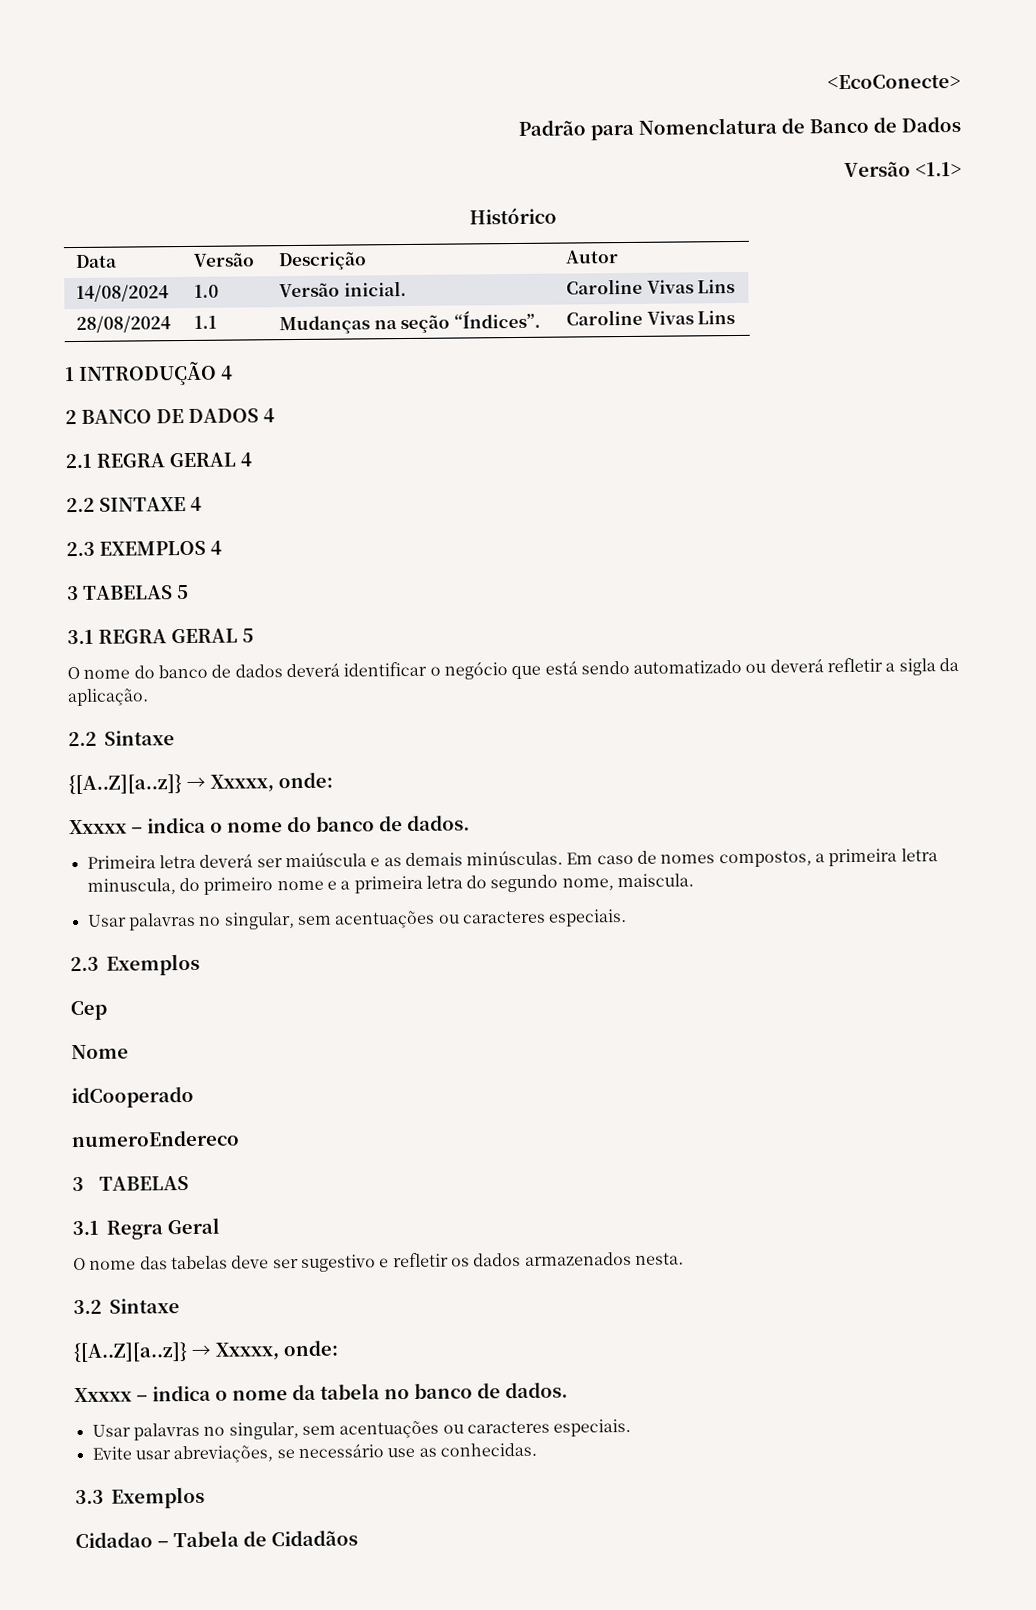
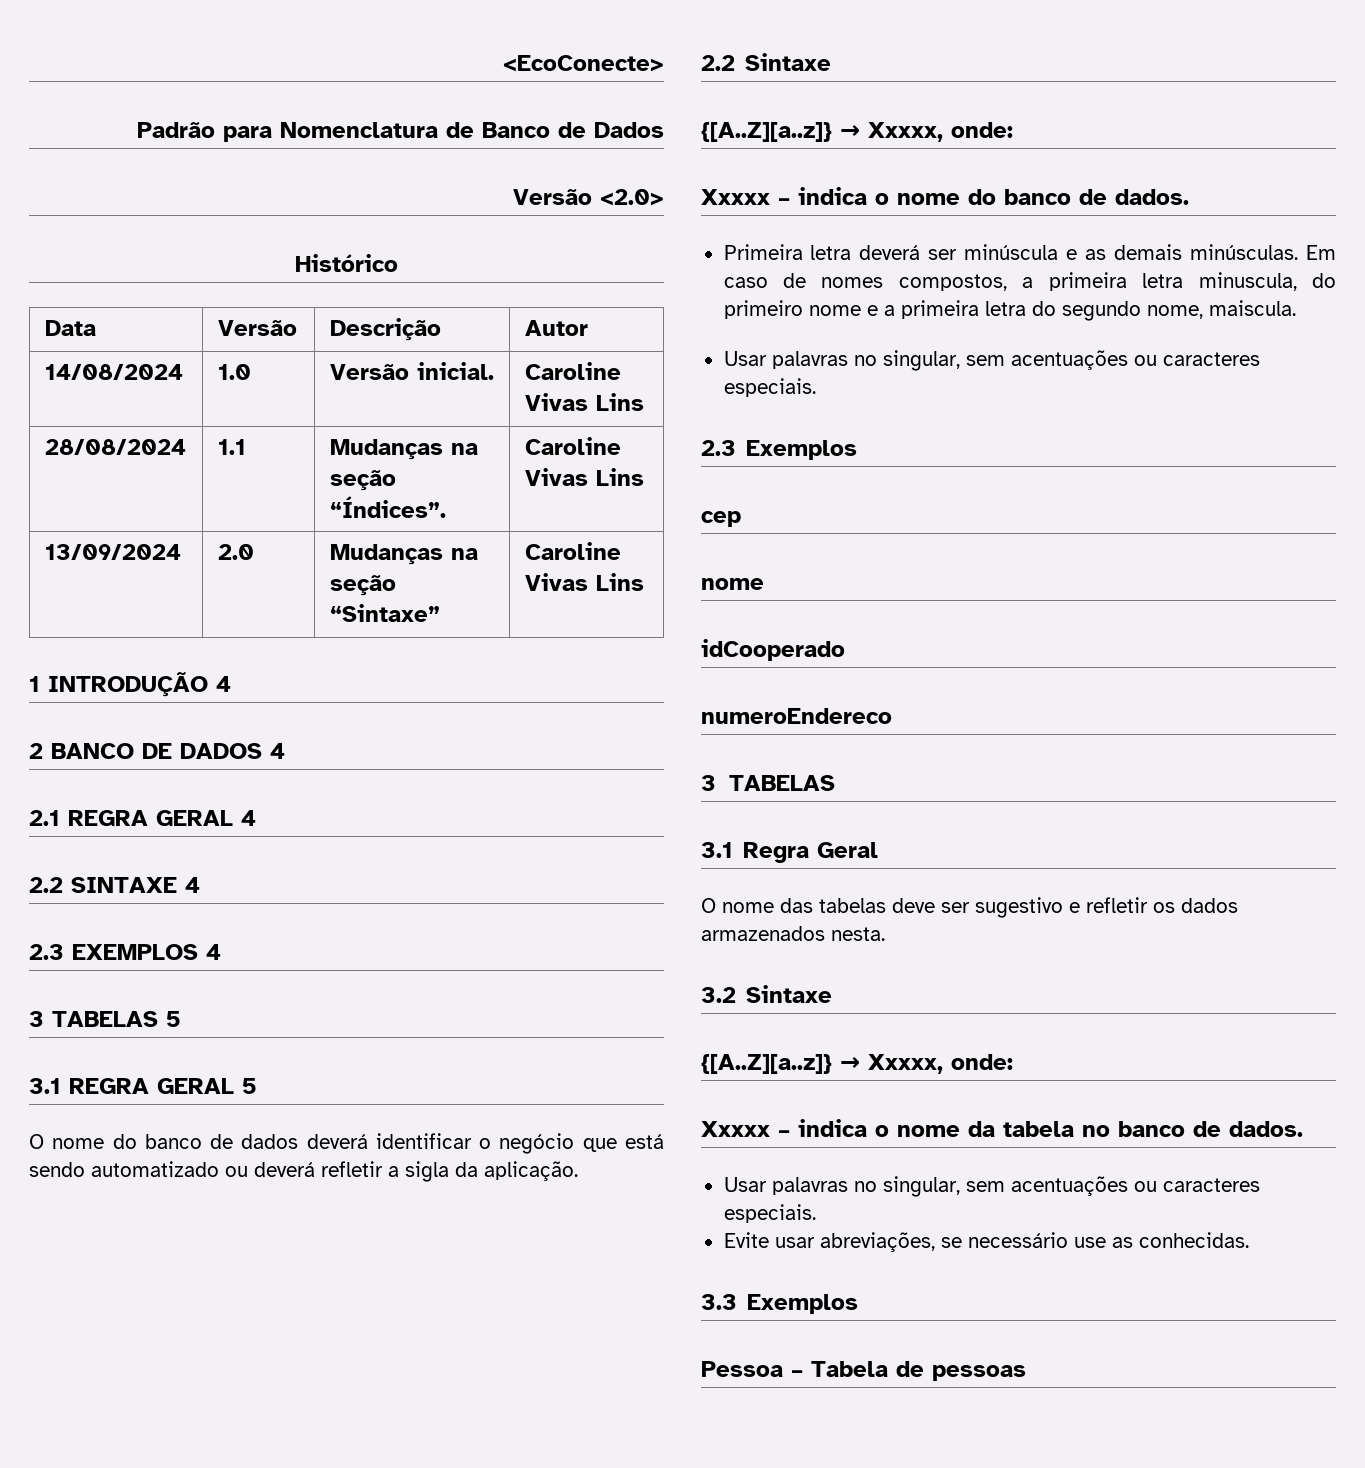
- Versão <1.1>
+ Versão <2.0>
+ 13/09/2024 | 2.0 | Mudanças na seção “Sintaxe” | Caroline Vivas Lins
- Primeira letra deverá ser maiúscula e as demais minúsculas.
+ Primeira letra deverá ser minúscula e as demais minúsculas.
- Cep
- Nome
+ cep
+ nome
- Cidadao – Tabela de Cidadãos
+ Pessoa – Tabela de pessoas

